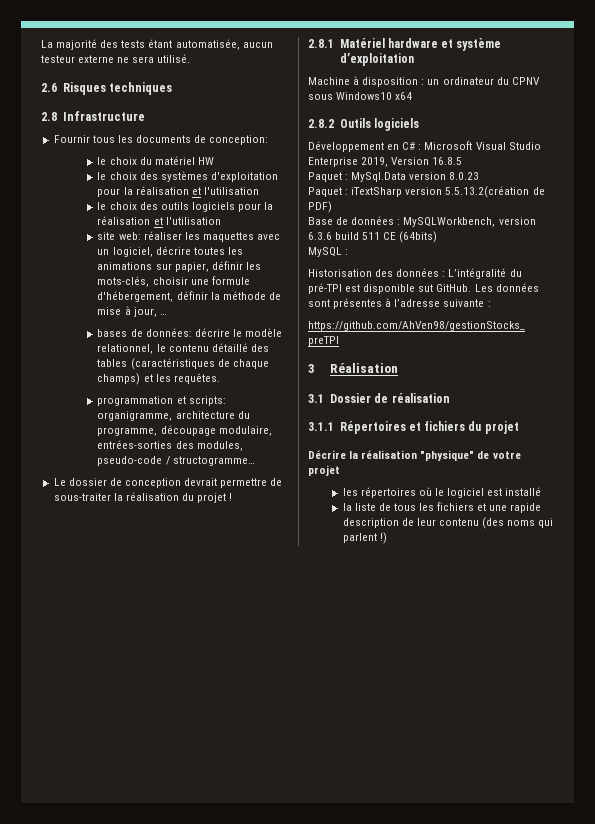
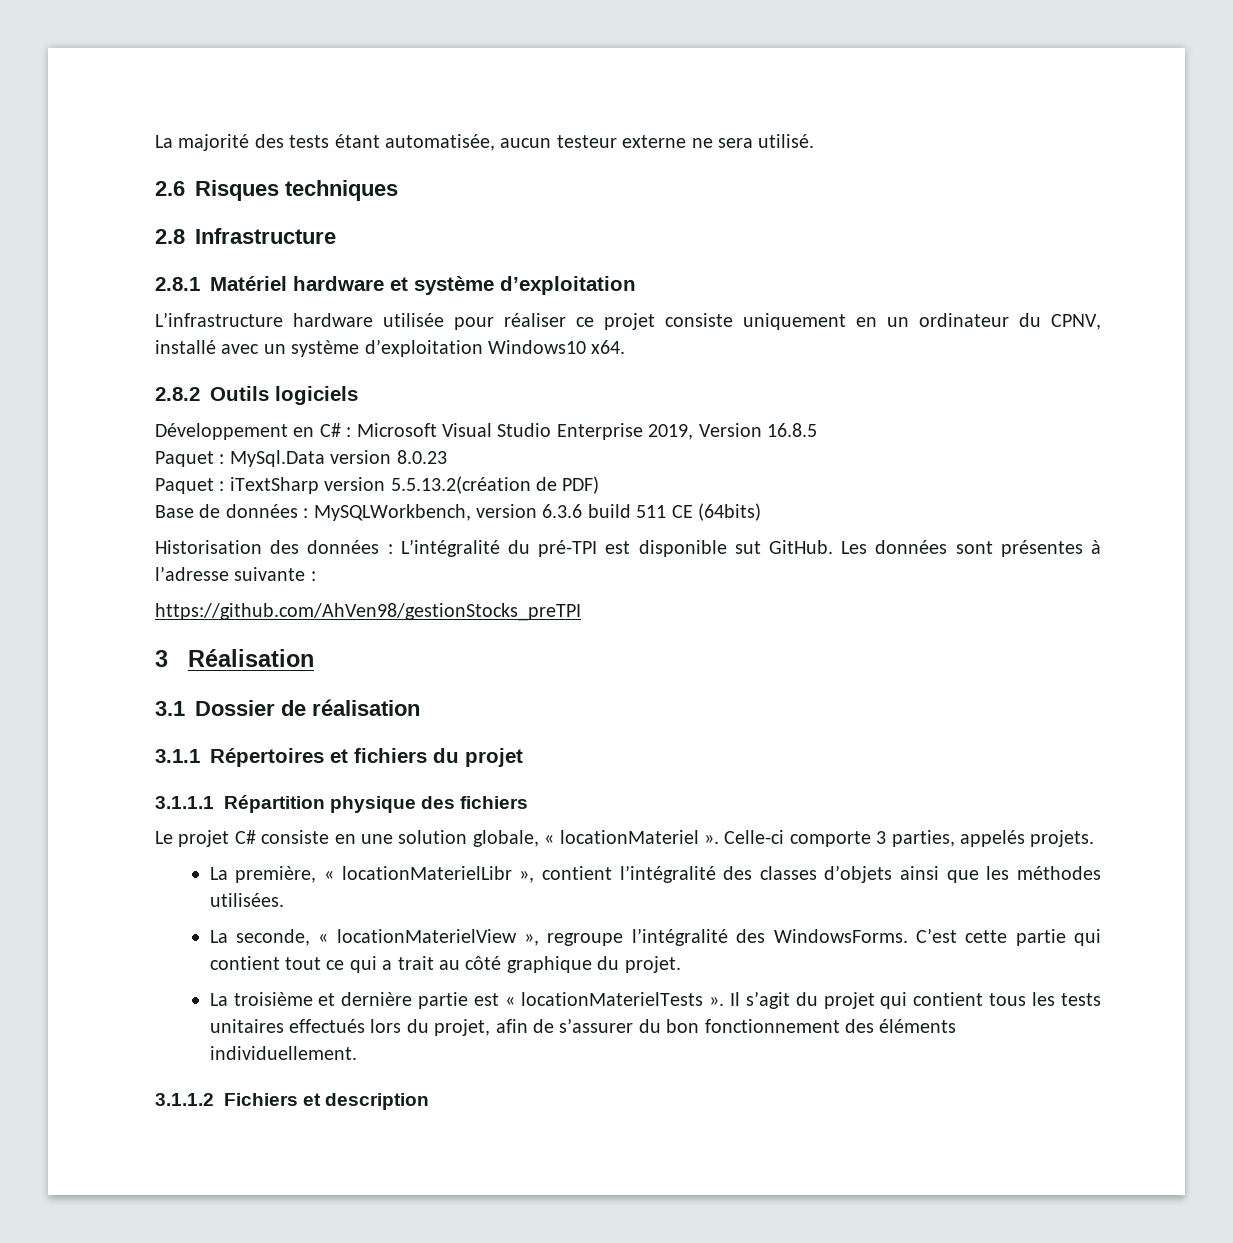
- Fournir tous les documents de conception:
- le choix du matériel HW
- le choix des systèmes d'exploitation pour la réalisation et l'utilisation
- le choix des outils logiciels pour la réalisation et l'utilisation
- site web: réaliser les maquettes avec un logiciel, décrire toutes les animations sur papier, définir les mots-clés, choisir une formule d'hébergement, définir la méthode de mise à jour, …
- bases de données: décrire le modèle relationnel, le contenu détaillé des tables (caractéristiques de chaque champs) et les requêtes.
- programmation et scripts: organigramme, architecture du programme, découpage modulaire, entrées-sorties des modules, pseudo-code / structogramme…
- Le dossier de conception devrait permettre de sous-traiter la réalisation du projet !
- Machine à disposition : un ordinateur du CPNV sous Windows10 x64
+ L’infrastructure hardware utilisée pour réaliser ce projet consiste uniquement en un ordinateur du CPNV, installé avec un système d’exploitation Windows10 x64.
- MySQL :
- Décrire la réalisation "physique" de votre projet
- les répertoires où le logiciel est installé
- la liste de tous les fichiers et une rapide description de leur contenu (des noms qui parlent !)
+ 3.1.1.1 Répartition physique des fichiers
+ Le projet C# consiste en une solution globale, « locationMateriel ». Celle-ci comporte 3 parties, appelés projets.
+ La première, « locationMaterielLibr », contient l’intégralité des classes d’objets ainsi que les méthodes utilisées.
+ La seconde, « locationMaterielView », regroupe l’intégralité des WindowsForms. C’est cette partie qui contient tout ce qui a trait au côté graphique du projet.
+ La troisième et dernière partie est « locationMaterielTests ». Il s’agit du projet qui contient tous les tests unitaires effectués lors du projet, afin de s’assurer du bon fonctionnement des éléments individuellement.
+ 3.1.1.2 Fichiers et description

